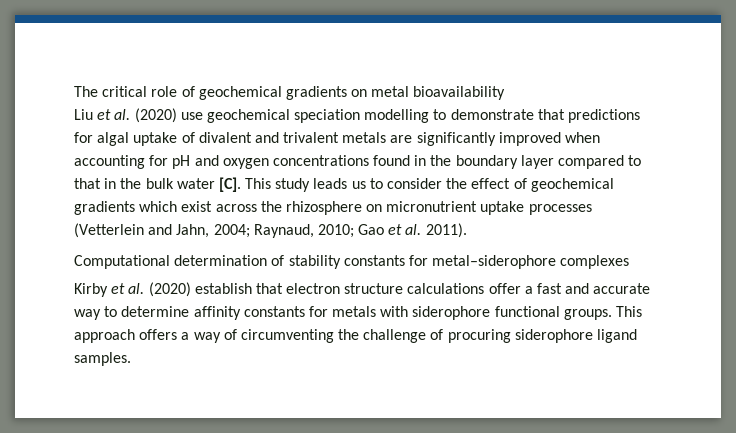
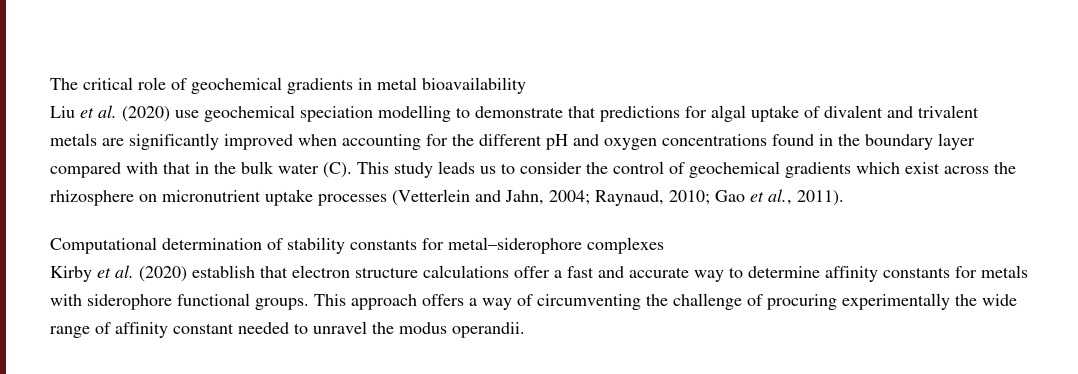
- The critical role of geochemical gradients on metal bioavailability
+ The critical role of geochemical gradients in metal bioavailability
- Liu et al. (2020) use geochemical speciation modelling to demonstrate that predictions for algal uptake of divalent and trivalent metals are significantly improved when accounting for pH and oxygen concentrations found in the boundary layer compared to that in the bulk water [C]. This study leads us to consider the effect of geochemical gradients which exist across the rhizosphere on micronutrient uptake processes (Vetterlein and Jahn, 2004;
+ Liu et al. (2020) use geochemical speciation modelling to demonstrate that predictions for algal uptake of divalent and trivalent metals are significantly improved when accounting for the different pH and oxygen concentrations found in the boundary layer compared with that in the bulk water (C). This study leads us to consider the control of geochemical gradients which exist across the rhizosphere on micronutrient uptake processes (Vetterlein and Jahn, 2004;
- Gao et al. 2011).
+ Gao et al., 2011).
- This approach offers a way of circumventing the challenge of procuring siderophore ligand samples.
+ This approach offers a way of circumventing the challenge of procuring experimentally the wide range of affinity constant needed to unravel the modus operandii.

